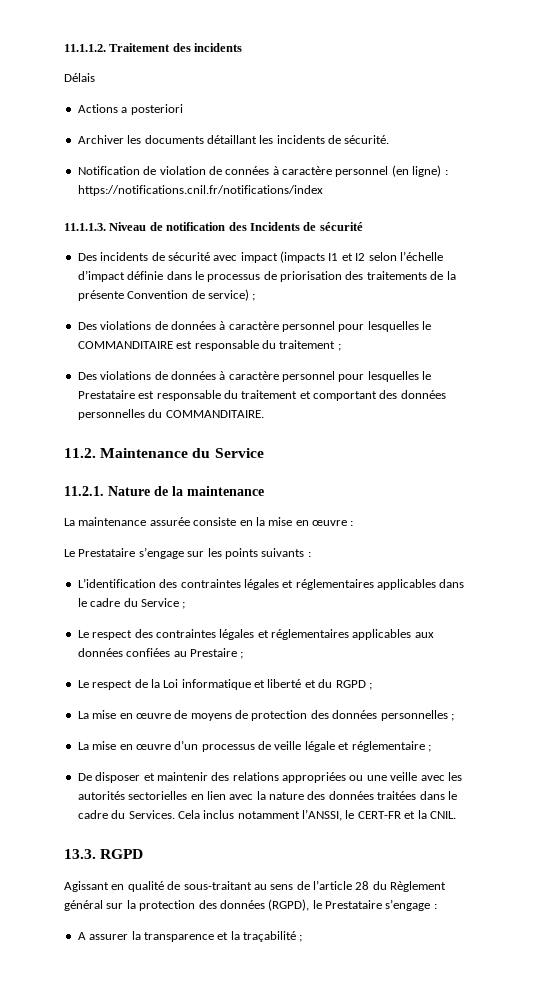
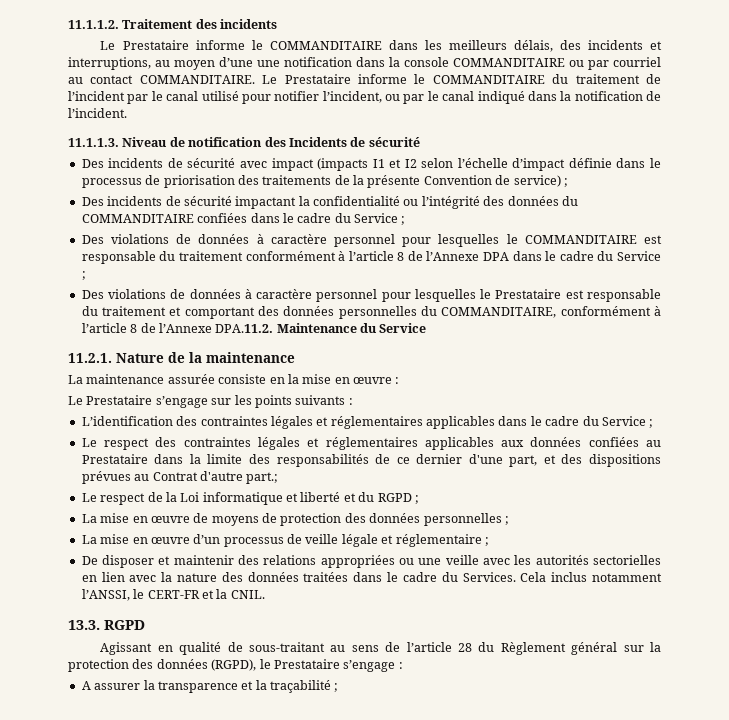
- Délais
- Actions a posteriori
- Archiver les documents détaillant les incidents de sécurité.
- Notification de violation de connées à caractère personnel (en ligne) : https://notifications.cnil.fr/notifications/index
+ Le Prestataire informe le COMMANDITAIRE dans les meilleurs délais, des incidents et interruptions, au moyen d’une une notification dans la console COMMANDITAIRE ou par courriel au contact COMMANDITAIRE. Le Prestataire informe le COMMANDITAIRE du traitement de l’incident par le canal utilisé pour notifier l’incident, ou par le canal indiqué dans la notification de l’incident.
+ Des incidents de sécurité impactant la confidentialité ou l’intégrité des données du COMMANDITAIRE confiées dans le cadre du Service ;
- Des violations de données à caractère personnel pour lesquelles le COMMANDITAIRE est responsable du traitement ;
+ Des violations de données à caractère personnel pour lesquelles le COMMANDITAIRE est responsable du traitement conformément à l’article 8 de l’Annexe DPA dans le cadre du Service ;
- Des violations de données à caractère personnel pour lesquelles le Prestataire est responsable du traitement et comportant des données personnelles du COMMANDITAIRE.
- 11.2. Maintenance du Service
+ Des violations de données à caractère personnel pour lesquelles le Prestataire est responsable du traitement et comportant des données personnelles du COMMANDITAIRE, conformément à l’article 8 de l’Annexe DPA.11.2. Maintenance du Service
- Le respect des contraintes légales et réglementaires applicables aux données confiées au Prestaire ;
+ Le respect des contraintes légales et réglementaires applicables aux données confiées au Prestataire dans la limite des responsabilités de ce dernier d'une part, et des dispositions prévues au Contrat d'autre part.;

